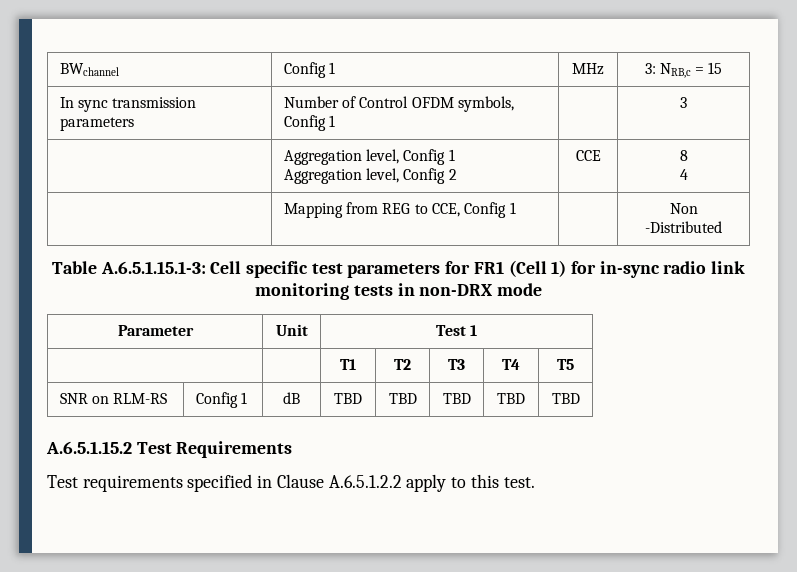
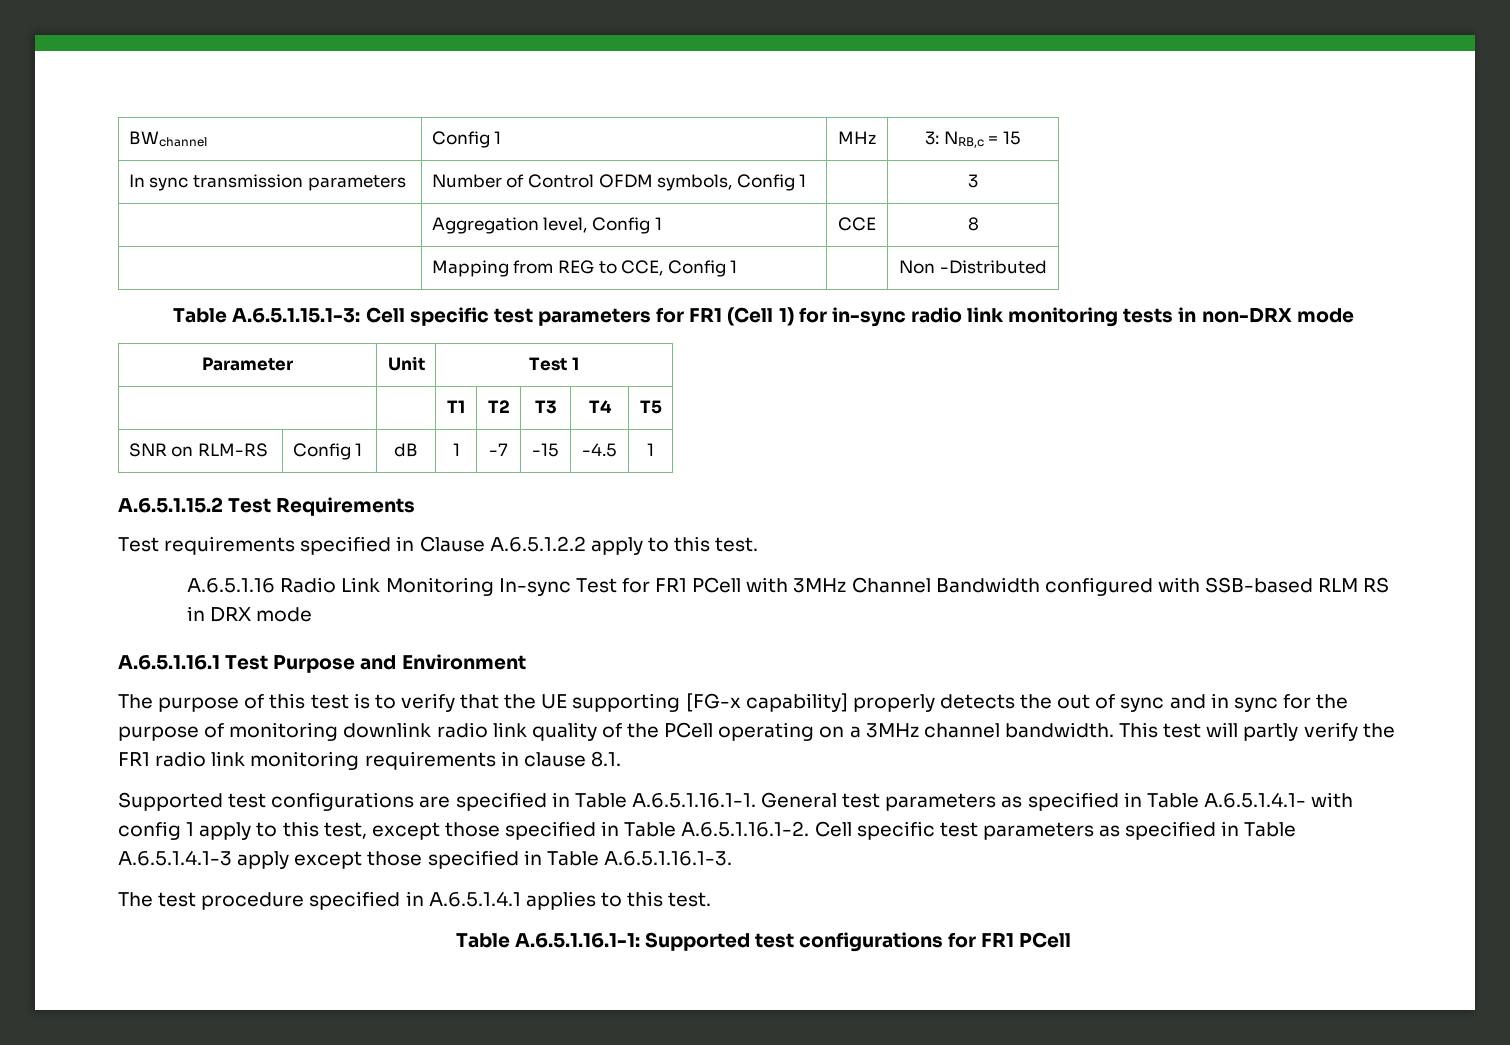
- | Aggregation level, Config 1
- Aggregation level, Config 2 | CCE | 8
- 4
+ | Aggregation level, Config 1 | CCE | 8
- SNR on RLM-RS | Config 1 | dB | TBD | TBD | TBD | TBD | TBD
+ SNR on RLM-RS | Config 1 | dB | 1 | -7 | -15 | -4.5 | 1
+ A.6.5.1.16 Radio Link Monitoring In-sync Test for FR1 PCell with 3MHz Channel Bandwidth configured with SSB-based RLM RS in DRX mode
+ A.6.5.1.16.1 Test Purpose and Environment
+ The purpose of this test is to verify that the UE supporting [FG-x capability] properly detects the out of sync and in sync for the purpose of monitoring downlink radio link quality of the PCell operating on a 3MHz channel bandwidth. This test will partly verify the FR1 radio link monitoring requirements in clause 8.1.
+ Supported test configurations are specified in Table A.6.5.1.16.1-1. General test parameters as specified in Table A.6.5.1.4.1- with config 1 apply to this test, except those specified in Table A.6.5.1.16.1-2. Cell specific test parameters as specified in Table A.6.5.1.4.1-3 apply except those specified in Table A.6.5.1.16.1-3.
+ The test procedure specified in A.6.5.1.4.1 applies to this test.
+ Table A.6.5.1.16.1-1: Supported test configurations for FR1 PCell

